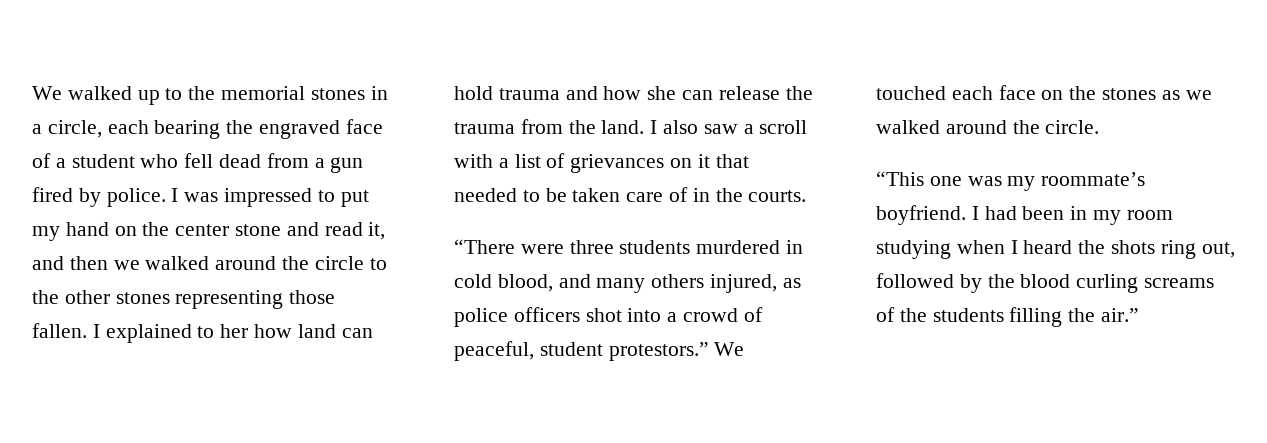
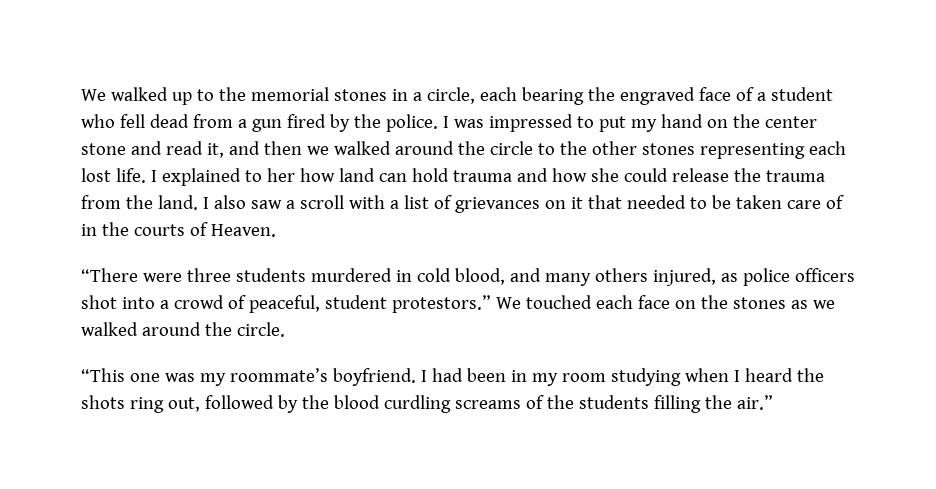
- We walked up to the memorial stones in a circle, each bearing the engraved face of a student who fell dead from a gun fired by police.
+ We walked up to the memorial stones in a circle, each bearing the engraved face of a student who fell dead from a gun fired by the police.
- I was impressed to put my hand on the center stone and read it, and then we walked around the circle to the other stones representing those fallen.
+ I was impressed to put my hand on the center stone and read it, and then we walked around the circle to the other stones representing each lost life.
- I explained to her how land can hold trauma and how she can release the trauma from the land.
+ I explained to her how land can hold trauma and how she could release the trauma from the land.
- I also saw a scroll with a list of grievances on it that needed to be taken care of in the courts.
+ I also saw a scroll with a list of grievances on it that needed to be taken care of in the courts of Heaven.
- I had been in my room studying when I heard the shots ring out, followed by the blood curling screams of the students filling the air.”
+ I had been in my room studying when I heard the shots ring out, followed by the blood curdling screams of the students filling the air.”

